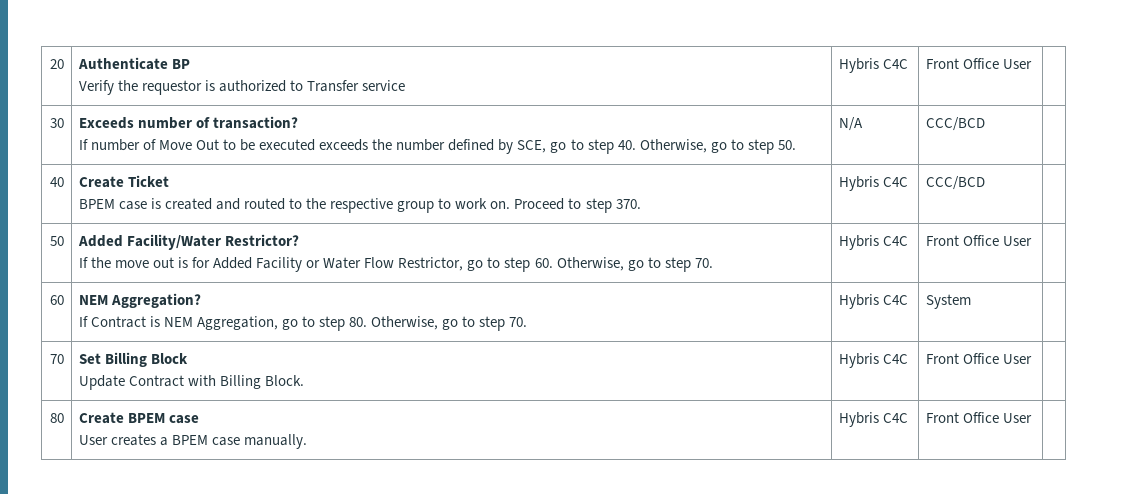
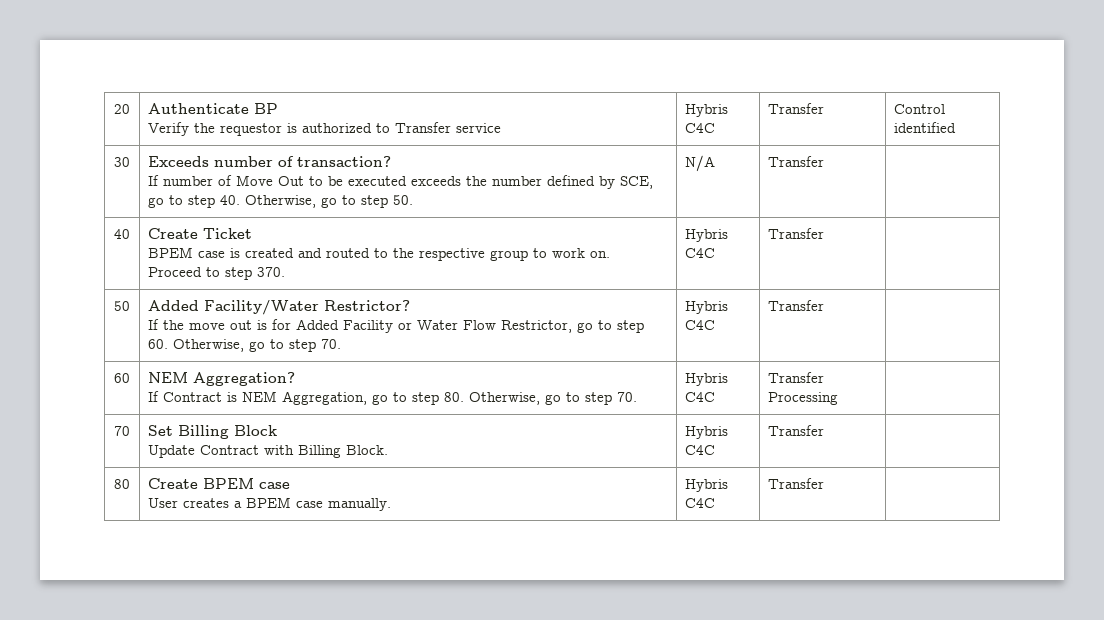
  20 | Authenticate BP
- Verify the requestor is authorized to Transfer service | Hybris C4C | Front Office User |
+ Verify the requestor is authorized to Transfer service | Hybris C4C | Transfer | Control identified
  30 | Exceeds number of transaction?
- If number of Move Out to be executed exceeds the number defined by SCE, go to step 40. Otherwise, go to step 50. | N/A | CCC/BCD |
+ If number of Move Out to be executed exceeds the number defined by SCE, go to step 40. Otherwise, go to step 50. | N/A | Transfer |
  40 | Create Ticket
- BPEM case is created and routed to the respective group to work on. Proceed to step 370. | Hybris C4C | CCC/BCD |
+ BPEM case is created and routed to the respective group to work on. Proceed to step 370. | Hybris C4C | Transfer |
  50 | Added Facility/Water Restrictor?
- If the move out is for Added Facility or Water Flow Restrictor, go to step 60. Otherwise, go to step 70. | Hybris C4C | Front Office User |
+ If the move out is for Added Facility or Water Flow Restrictor, go to step 60. Otherwise, go to step 70. | Hybris C4C | Transfer |
  60 | NEM Aggregation?
- If Contract is NEM Aggregation, go to step 80. Otherwise, go to step 70. | Hybris C4C | System |
+ If Contract is NEM Aggregation, go to step 80. Otherwise, go to step 70. | Hybris C4C | Transfer Processing |
  70 | Set Billing Block
- Update Contract with Billing Block. | Hybris C4C | Front Office User |
+ Update Contract with Billing Block. | Hybris C4C | Transfer |
  80 | Create BPEM case
- User creates a BPEM case manually. | Hybris C4C | Front Office User |
+ User creates a BPEM case manually. | Hybris C4C | Transfer |

